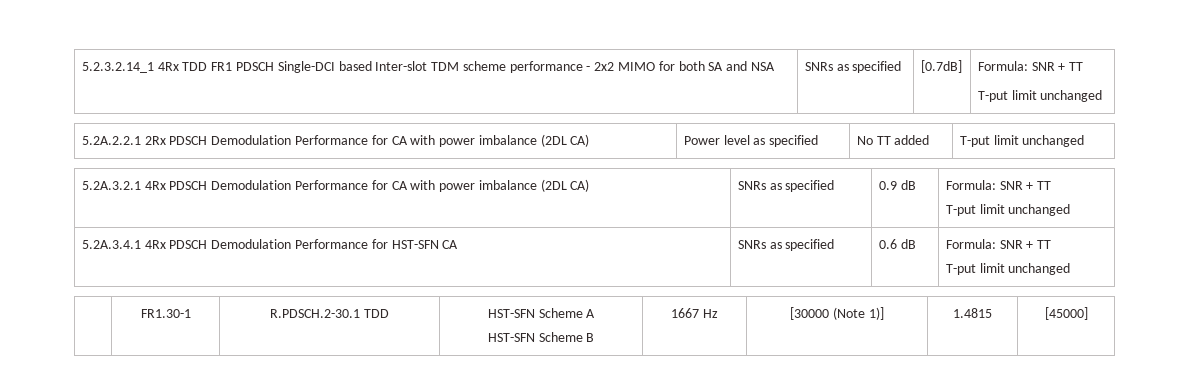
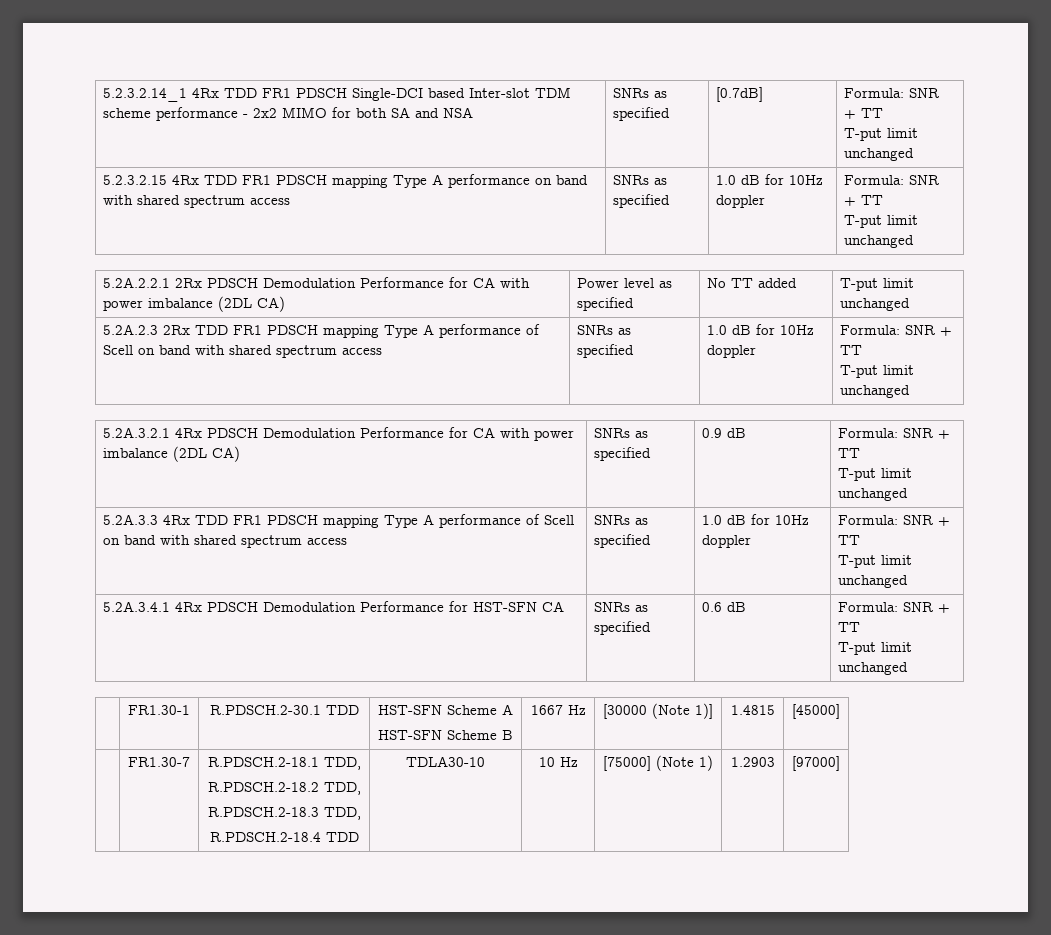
+ 5.2.3.2.15 4Rx TDD FR1 PDSCH mapping Type A performance on band with shared spectrum access | SNRs as specified | 1.0 dB for 10Hz doppler | Formula: SNR + TT
+ T-put limit unchanged
+ 5.2A.2.3 2Rx TDD FR1 PDSCH mapping Type A performance of Scell on band with shared spectrum access | SNRs as specified | 1.0 dB for 10Hz doppler | Formula: SNR + TT
+ T-put limit unchanged
+ 5.2A.3.3 4Rx TDD FR1 PDSCH mapping Type A performance of Scell on band with shared spectrum access | SNRs as specified | 1.0 dB for 10Hz doppler | Formula: SNR + TT
+ T-put limit unchanged
+ | FR1.30-7 | R.PDSCH.2-18.1 TDD,
+ R.PDSCH.2-18.2 TDD,
+ R.PDSCH.2-18.3 TDD,
+ R.PDSCH.2-18.4 TDD | TDLA30-10 | 10 Hz | [75000] (Note 1) | 1.2903 | [97000]

